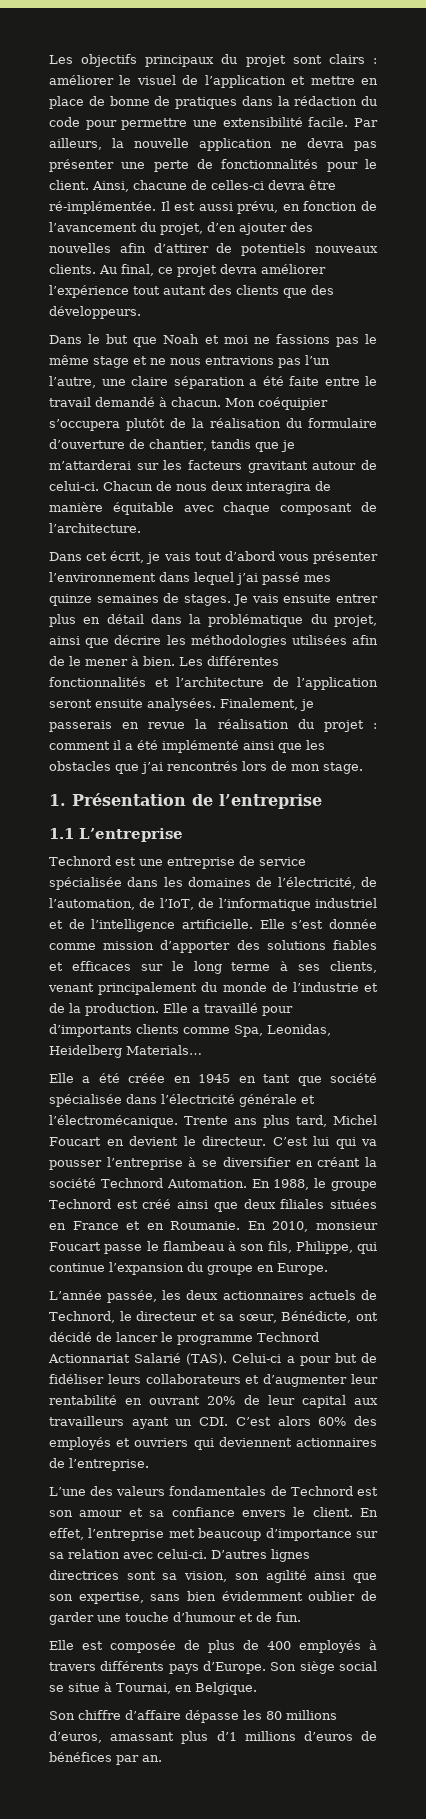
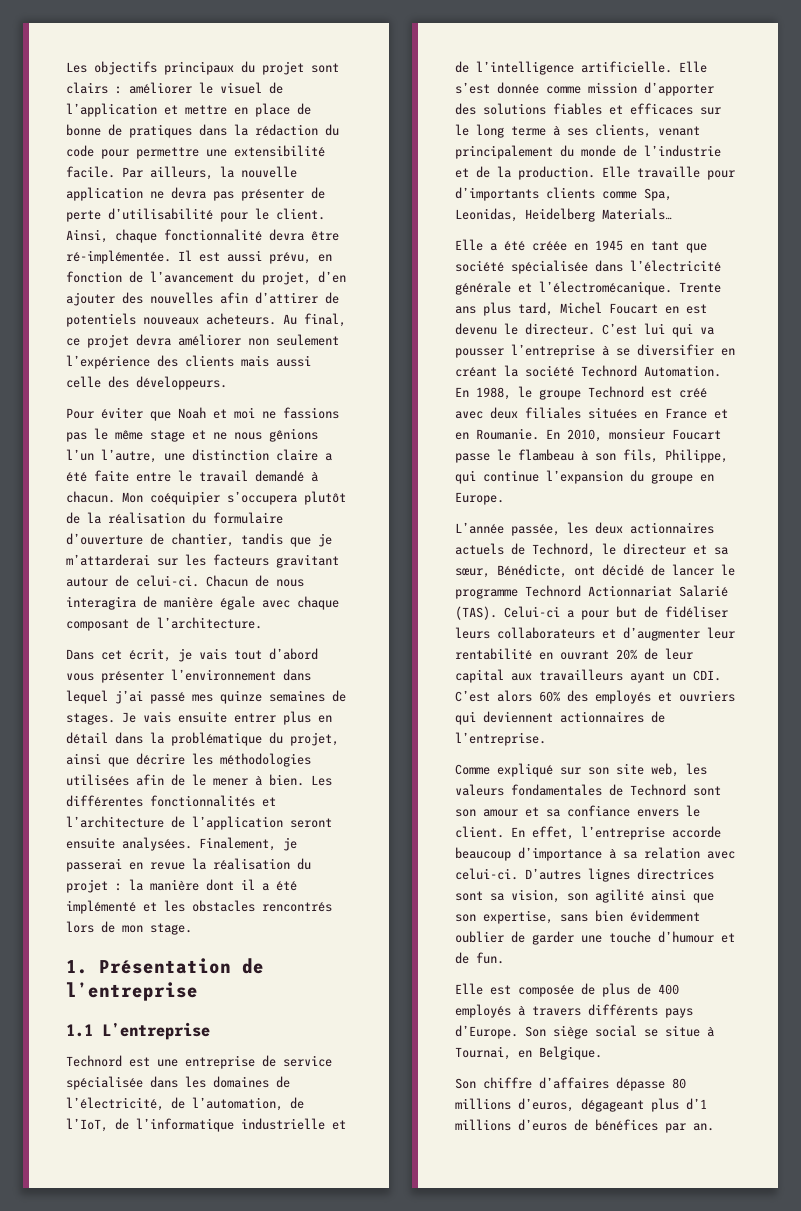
- Par ailleurs, la nouvelle application ne devra pas présenter une perte de fonctionnalités pour le client.
+ Par ailleurs, la nouvelle application ne devra pas présenter de perte d’utilisabilité pour le client.
- Ainsi, chacune de celles-ci devra être ré-implémentée.
+ Ainsi, chaque fonctionnalité devra être ré-implémentée.
- Il est aussi prévu, en fonction de l’avancement du projet, d’en ajouter des nouvelles afin d’attirer de potentiels nouveaux clients.
+ Il est aussi prévu, en fonction de l’avancement du projet, d’en ajouter des nouvelles afin d’attirer de potentiels nouveaux acheteurs.
- Au final, ce projet devra améliorer l’expérience tout autant des clients que des développeurs.
+ Au final, ce projet devra améliorer non seulement l’expérience des clients mais aussi celle des développeurs.
- Dans le but que Noah et moi ne fassions pas le même stage et ne nous entravions pas l’un l’autre, une claire séparation a été faite entre le travail demandé à chacun.
+ Pour éviter que Noah et moi ne fassions pas le même stage et ne nous gênions l’un l’autre, une distinction claire a été faite entre le travail demandé à chacun.
- Chacun de nous deux interagira de manière équitable avec chaque composant de l’architecture.
+ Chacun de nous interagira de manière égale avec chaque composant de l’architecture.
- Finalement, je passerais en revue la réalisation du projet : comment il a été implémenté ainsi que les obstacles que j’ai rencontrés lors de mon stage.
+ Finalement, je passerai en revue la réalisation du projet : la manière dont il a été implémenté et les obstacles rencontrés lors de mon stage.
- Technord est une entreprise de service spécialisée dans les domaines de l’électricité, de l’automation, de l’IoT, de l’informatique industriel et de l’intelligence artificielle.
+ Technord est une entreprise de service spécialisée dans les domaines de l’électricité, de l’automation, de l’IoT, de l’informatique industrielle et de l’intelligence artificielle.
- Elle a travaillé pour d’importants clients comme Spa, Leonidas, Heidelberg Materials…
+ Elle travaille pour d’importants clients comme Spa, Leonidas, Heidelberg Materials…
- Trente ans plus tard, Michel Foucart en devient le directeur.
+ Trente ans plus tard, Michel Foucart en est devenu le directeur.
- En 1988, le groupe Technord est créé ainsi que deux filiales situées en France et en Roumanie.
+ En 1988, le groupe Technord est créé avec deux filiales situées en France et en Roumanie.
- L’une des valeurs fondamentales de Technord est son amour et sa confiance envers le client.
+ Comme expliqué sur son site web, les valeurs fondamentales de Technord sont son amour et sa confiance envers le client.
- En effet, l’entreprise met beaucoup d’importance sur sa relation avec celui-ci.
+ En effet, l’entreprise accorde beaucoup d’importance à sa relation avec celui-ci.
- Son chiffre d’affaire dépasse les 80 millions d’euros, amassant plus d’1 millions d’euros de bénéfices par an.
+ Son chiffre d’affaires dépasse 80 millions d’euros, dégageant plus d’1 millions d’euros de bénéfices par an.

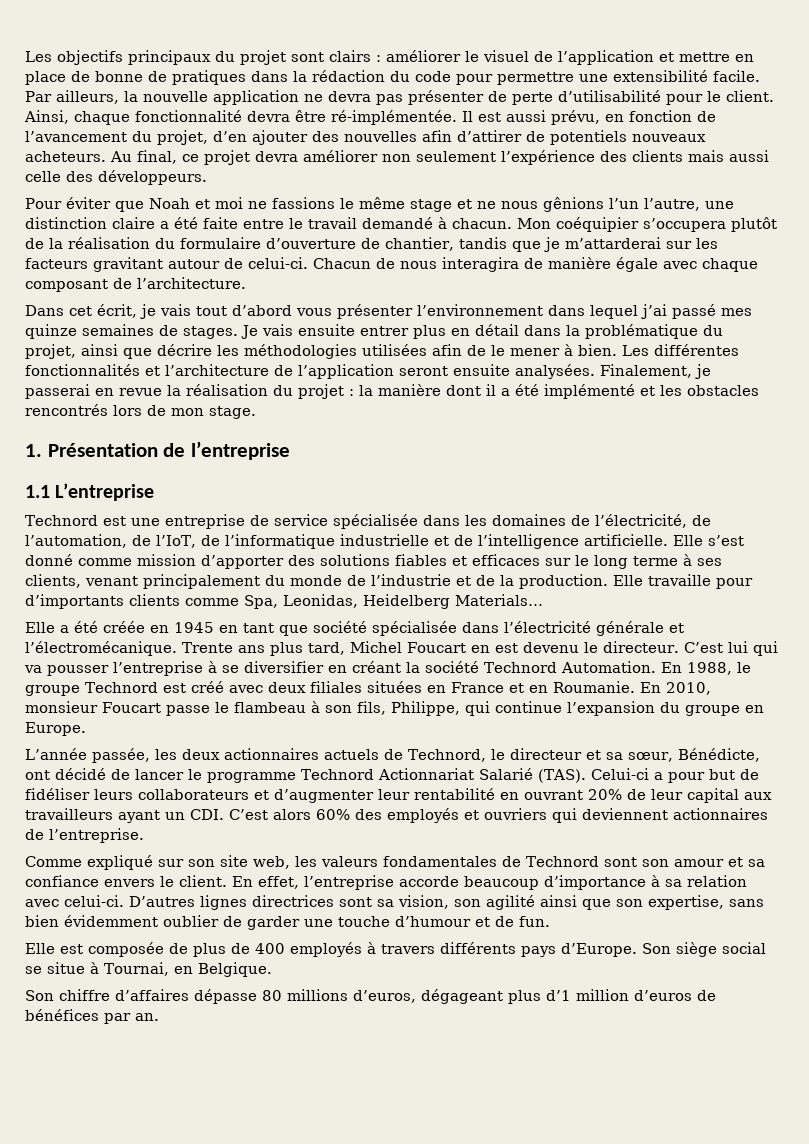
- Pour éviter que Noah et moi ne fassions pas le même stage et ne nous gênions l’un l’autre, une distinction claire a été faite entre le travail demandé à chacun.
+ Pour éviter que Noah et moi ne fassions le même stage et ne nous gênions l’un l’autre, une distinction claire a été faite entre le travail demandé à chacun.
- Elle s’est donnée comme mission d’apporter des solutions fiables et efficaces sur le long terme à ses clients, venant principalement du monde de l’industrie et de la production.
+ Elle s’est donné comme mission d’apporter des solutions fiables et efficaces sur le long terme à ses clients, venant principalement du monde de l’industrie et de la production.
- Son chiffre d’affaires dépasse 80 millions d’euros, dégageant plus d’1 millions d’euros de bénéfices par an.
+ Son chiffre d’affaires dépasse 80 millions d’euros, dégageant plus d’1 million d’euros de bénéfices par an.

